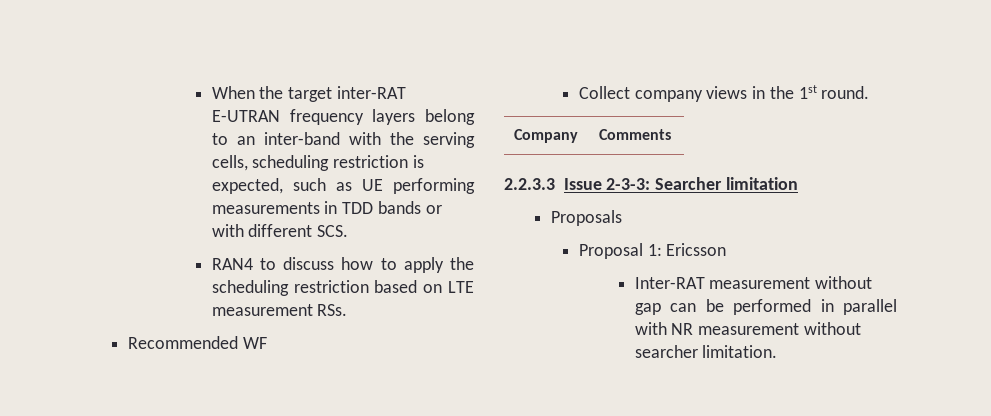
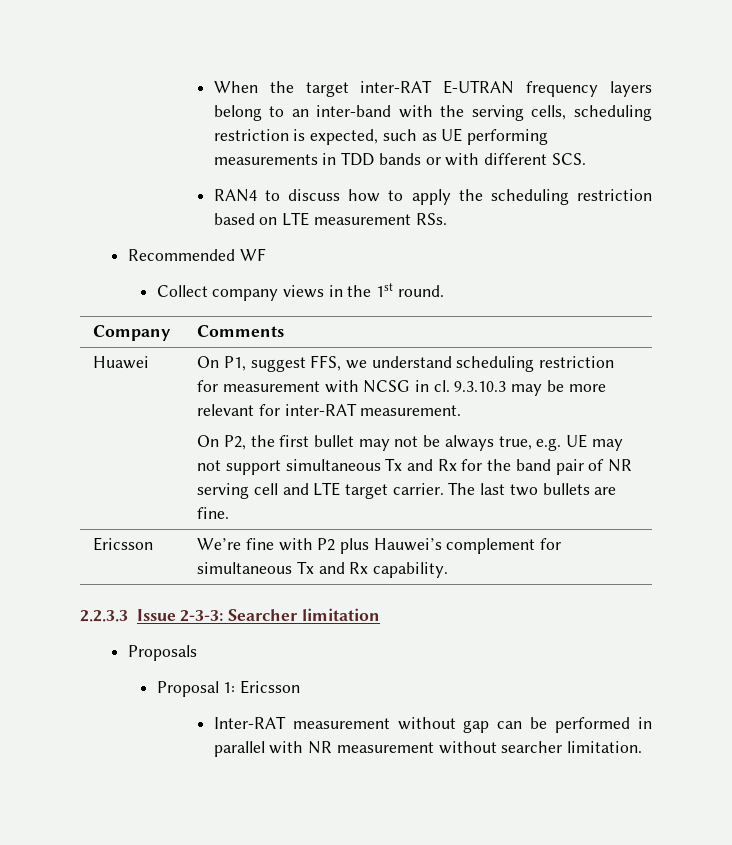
+ Huawei | On P1, suggest FFS, we understand scheduling restriction for measurement with NCSG in cl. 9.3.10.3 may be more relevant for inter-RAT measurement.
+ On P2, the first bullet may not be always true, e.g. UE may not support simultaneous Tx and Rx for the band pair of NR serving cell and LTE target carrier. The last two bullets are fine.
+ Ericsson | We’re fine with P2 plus Hauwei’s complement for simultaneous Tx and Rx capability.

